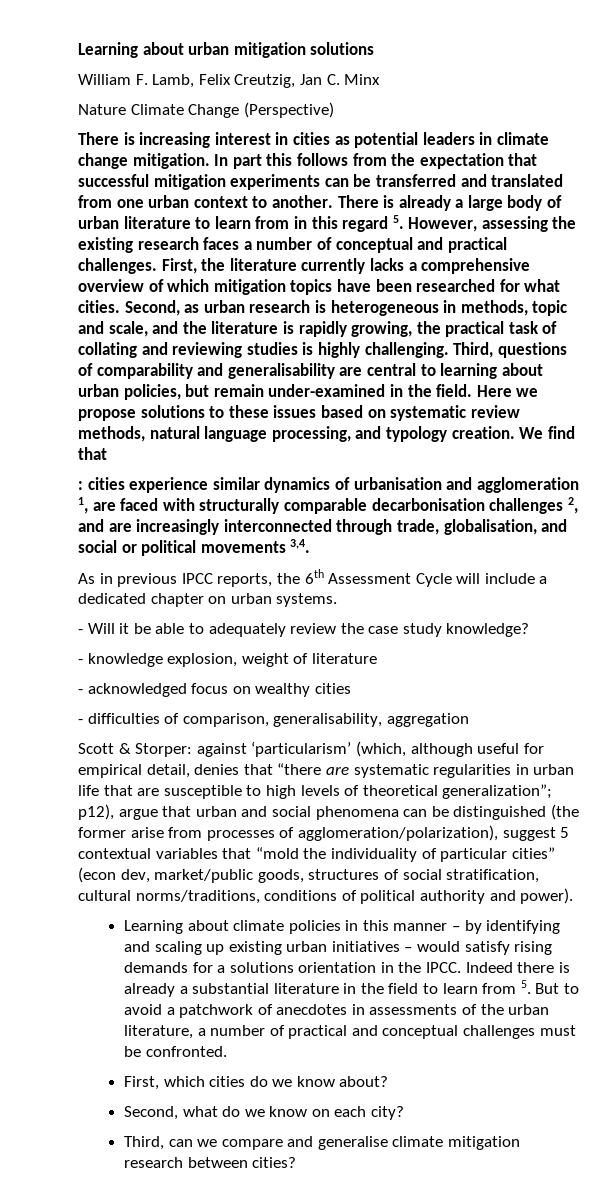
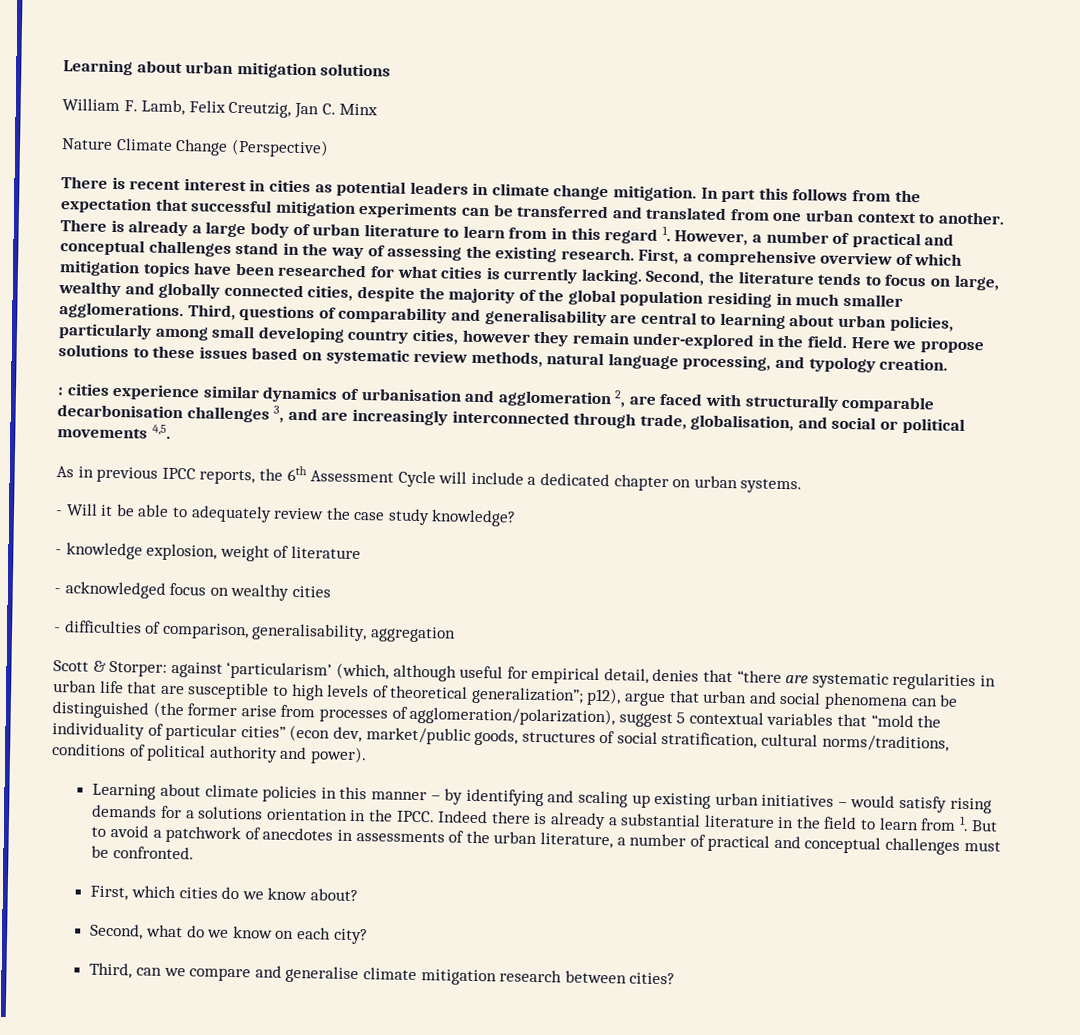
- There is increasing interest in cities as potential leaders in climate change mitigation.
+ There is recent interest in cities as potential leaders in climate change mitigation.
- There is already a large body of urban literature to learn from in this regard 5. However, assessing the existing research faces a number of conceptual and practical challenges. First, the literature currently lacks a comprehensive overview of which mitigation topics have been researched for what cities. Second, as urban research is heterogeneous in methods, topic and scale, and the literature is rapidly growing, the practical task of collating and reviewing studies is highly challenging.
+ There is already a large body of urban literature to learn from in this regard 1. However, a number of practical and conceptual challenges stand in the way of assessing the existing research. First, a comprehensive overview of which mitigation topics have been researched for what cities is currently lacking. Second, the literature tends to focus on large, wealthy and globally connected cities, despite the majority of the global population residing in much smaller agglomerations.
- Third, questions of comparability and generalisability are central to learning about urban policies, but remain under-examined in the field.
+ Third, questions of comparability and generalisability are central to learning about urban policies, particularly among small developing country cities, however they remain under-explored in the field.
- We find that
- : cities experience similar dynamics of urbanisation and agglomeration 1, are faced with structurally comparable decarbonisation challenges 2, and are increasingly interconnected through trade, globalisation, and social or political movements 3,4.
+ : cities experience similar dynamics of urbanisation and agglomeration 2, are faced with structurally comparable decarbonisation challenges 3, and are increasingly interconnected through trade, globalisation, and social or political movements 4,5.
- Indeed there is already a substantial literature in the field to learn from 5. But to avoid a patchwork of anecdotes in assessments of the urban literature, a number of practical and conceptual challenges must be confronted.
+ Indeed there is already a substantial literature in the field to learn from 1. But to avoid a patchwork of anecdotes in assessments of the urban literature, a number of practical and conceptual challenges must be confronted.

